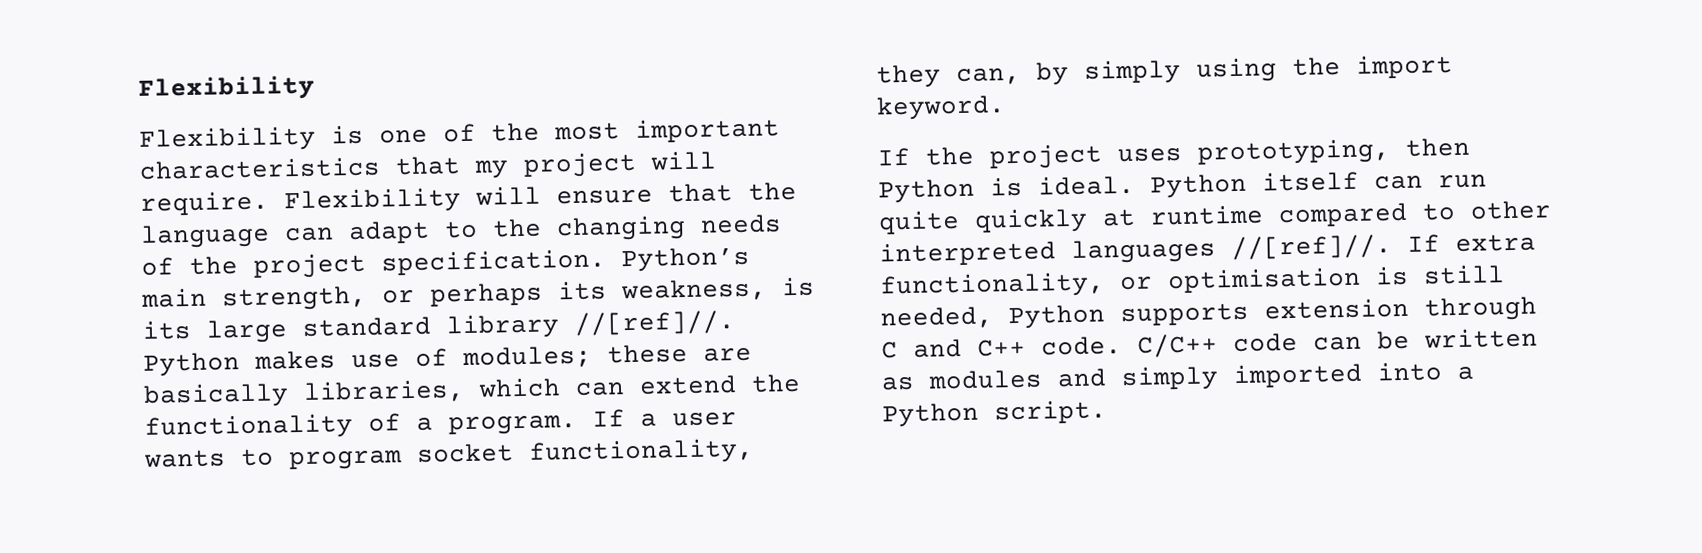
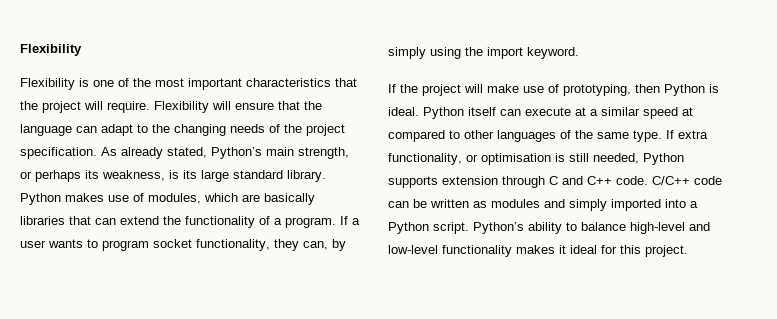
- Flexibility is one of the most important characteristics that my project will require.
+ Flexibility is one of the most important characteristics that the project will require.
- Python’s main strength, or perhaps its weakness, is its large standard library //[ref]//.
+ As already stated, Python’s main strength, or perhaps its weakness, is its large standard library.
- Python makes use of modules; these are basically libraries, which can extend the functionality of a program.
+ Python makes use of modules, which are basically libraries that can extend the functionality of a program.
- If the project uses prototyping, then Python is ideal.
+ If the project will make use of prototyping, then Python is ideal.
- Python itself can run quite quickly at runtime compared to other interpreted languages //[ref]//.
+ Python itself can execute at a similar speed at compared to other languages of the same type.
+ Python’s ability to balance high-level and low-level functionality makes it ideal for this project.

